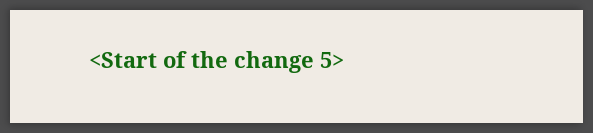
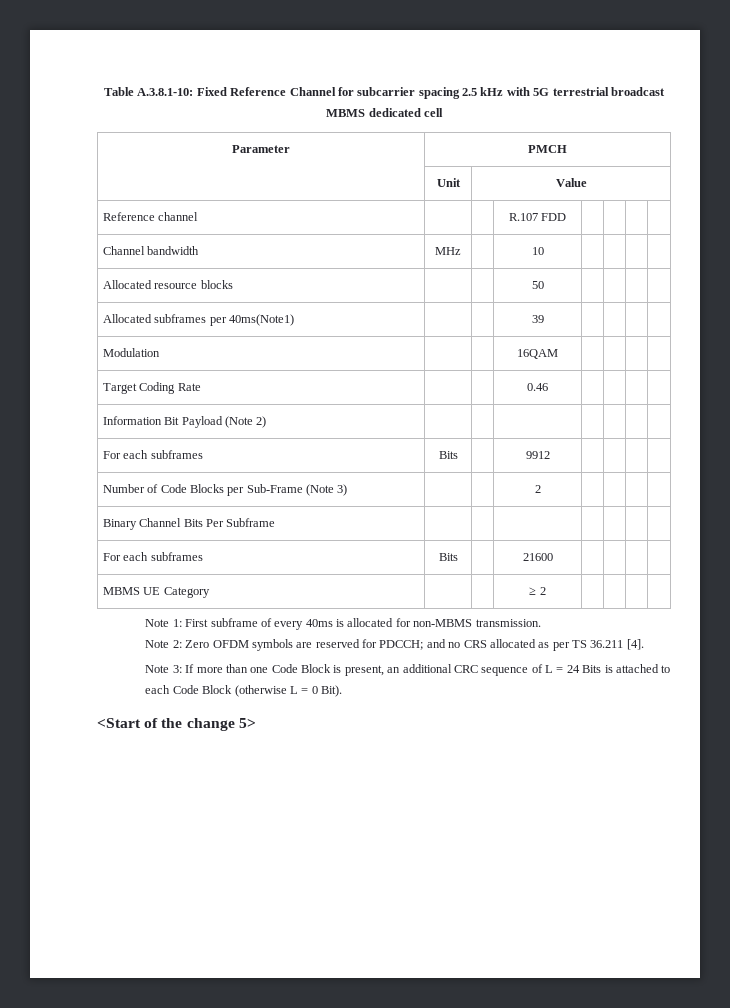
+ Table A.3.8.1-10: Fixed Reference Channel for subcarrier spacing 2.5 kHz with 5G terrestrial broadcast MBMS dedicated cell
+ Parameter | PMCH
+ | Unit | Value
+ Reference channel | | | R.107 FDD | | | |
+ Channel bandwidth | MHz | | 10 | | | |
+ Allocated resource blocks | | | 50 | | | |
+ Allocated subframes per 40ms(Note1) | | | 39 | | | |
+ Modulation | | | 16QAM | | | |
+ Target Coding Rate | | | 0.46 | | | |
+ Information Bit Payload (Note 2) | | | | | | |
+ For each subframes | Bits | | 9912 | | | |
+ Number of Code Blocks per Sub-Frame (Note 3) | | | 2 | | | |
+ Binary Channel Bits Per Subframe | | | | | | |
+ For each subframes | Bits | | 21600 | | | |
+ MBMS UE Category | | | ≥ 2 | | | |
+ Note 1: First subframe of every 40ms is allocated for non-MBMS transmission.
+ Note 2: Zero OFDM symbols are reserved for PDCCH; and no CRS allocated as per TS 36.211 [4].
+ Note 3: If more than one Code Block is present, an additional CRC sequence of L = 24 Bits is attached to each Code Block (otherwise L = 0 Bit).

